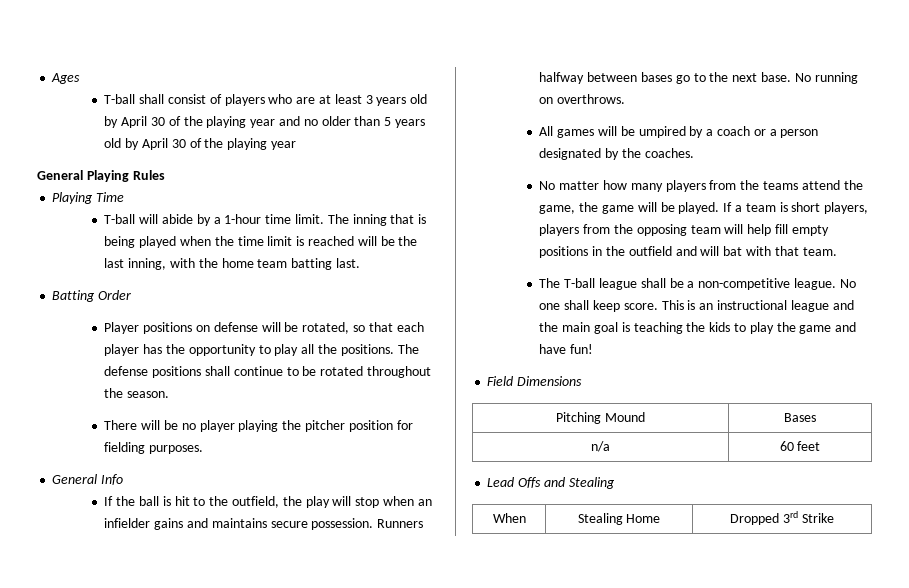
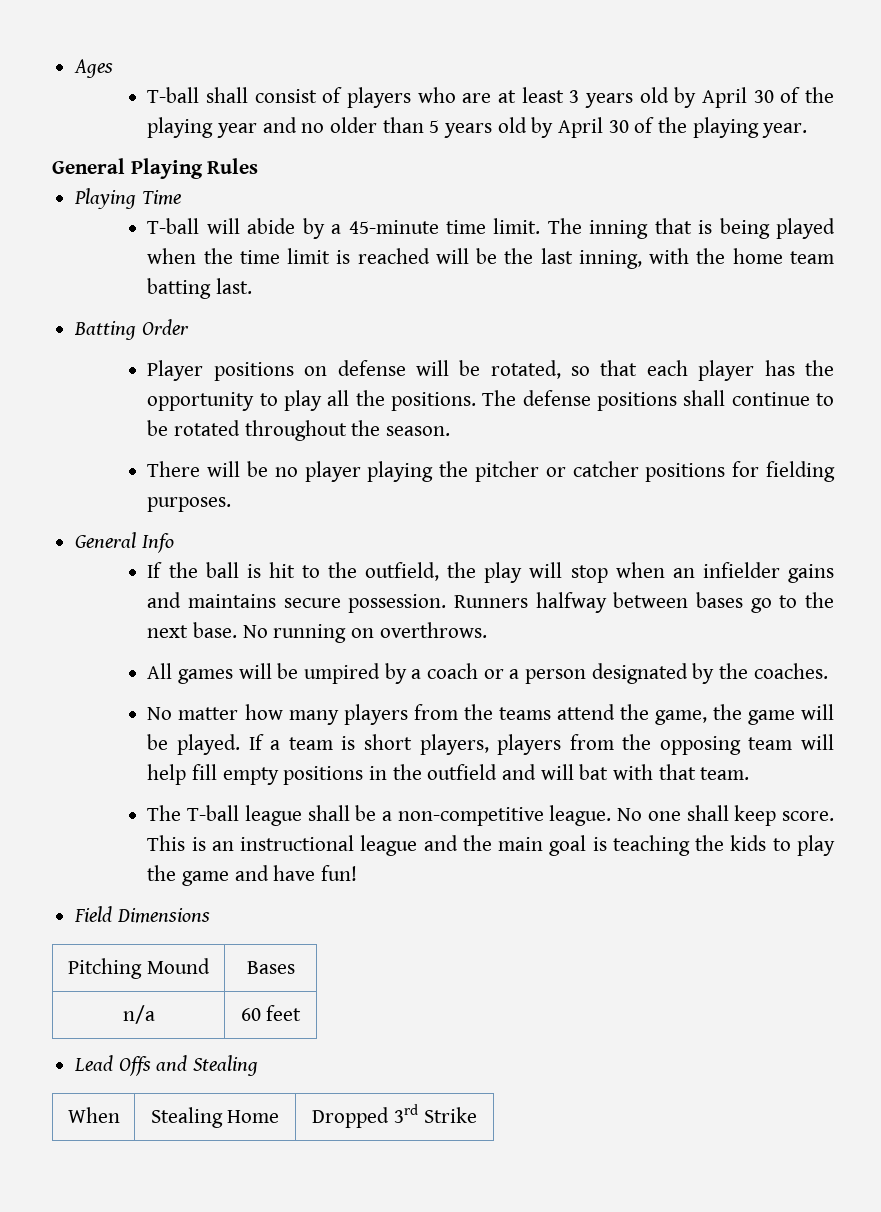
- T-ball shall consist of players who are at least 3 years old by April 30 of the playing year and no older than 5 years old by April 30 of the playing year
+ T-ball shall consist of players who are at least 3 years old by April 30 of the playing year and no older than 5 years old by April 30 of the playing year.
- T-ball will abide by a 1-hour time limit.
+ T-ball will abide by a 45-minute time limit.
- There will be no player playing the pitcher position for fielding purposes.
+ There will be no player playing the pitcher or catcher positions for fielding purposes.

